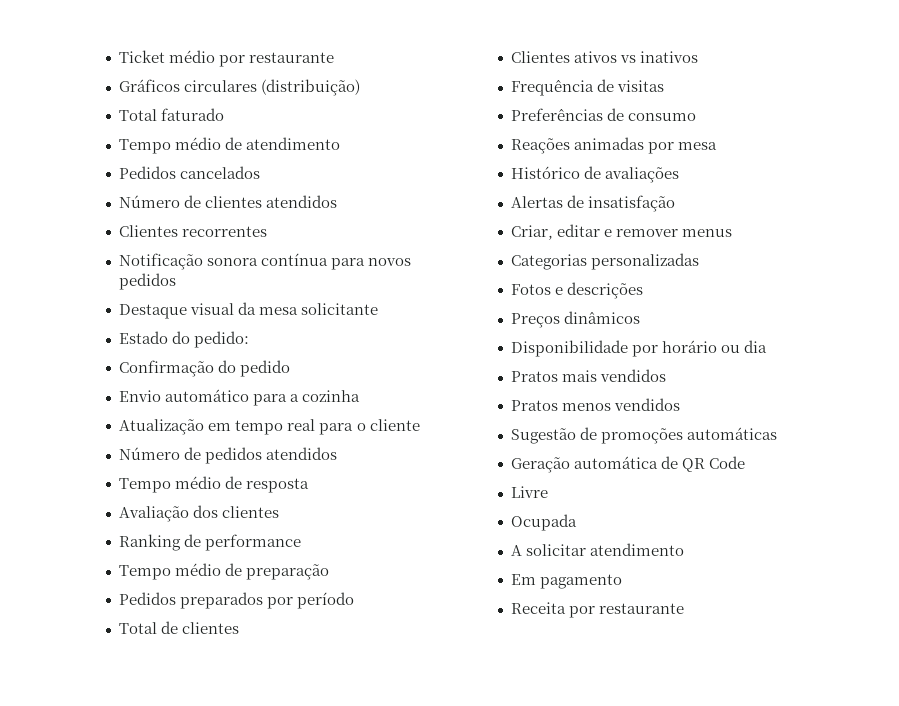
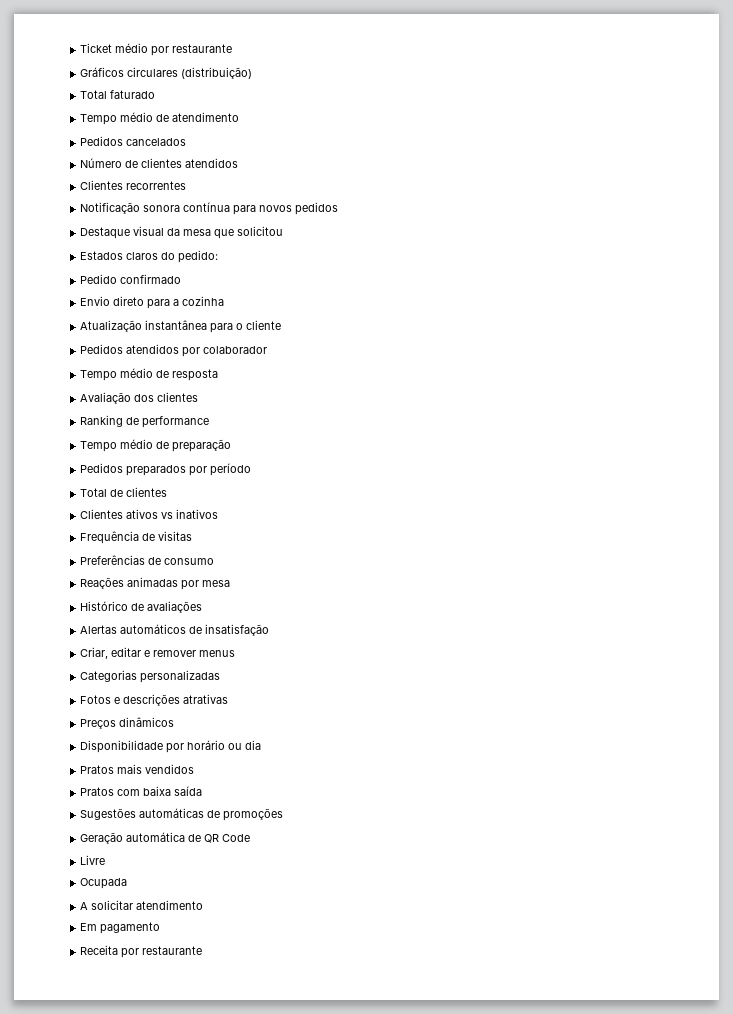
- Destaque visual da mesa solicitante
- Estado do pedido:
+ Destaque visual da mesa que solicitou
+ Estados claros do pedido:
- Confirmação do pedido
+ Pedido confirmado
- Envio automático para a cozinha
+ Envio direto para a cozinha
- Atualização em tempo real para o cliente
+ Atualização instantânea para o cliente
- Número de pedidos atendidos
+ Pedidos atendidos por colaborador
- Alertas de insatisfação
+ Alertas automáticos de insatisfação
- Fotos e descrições
+ Fotos e descrições atrativas
- Pratos menos vendidos
- Sugestão de promoções automáticas
+ Pratos com baixa saída
+ Sugestões automáticas de promoções

